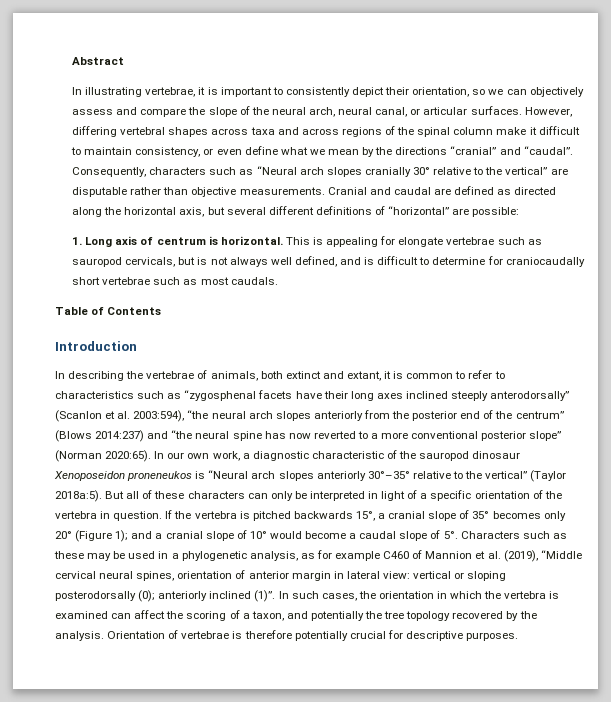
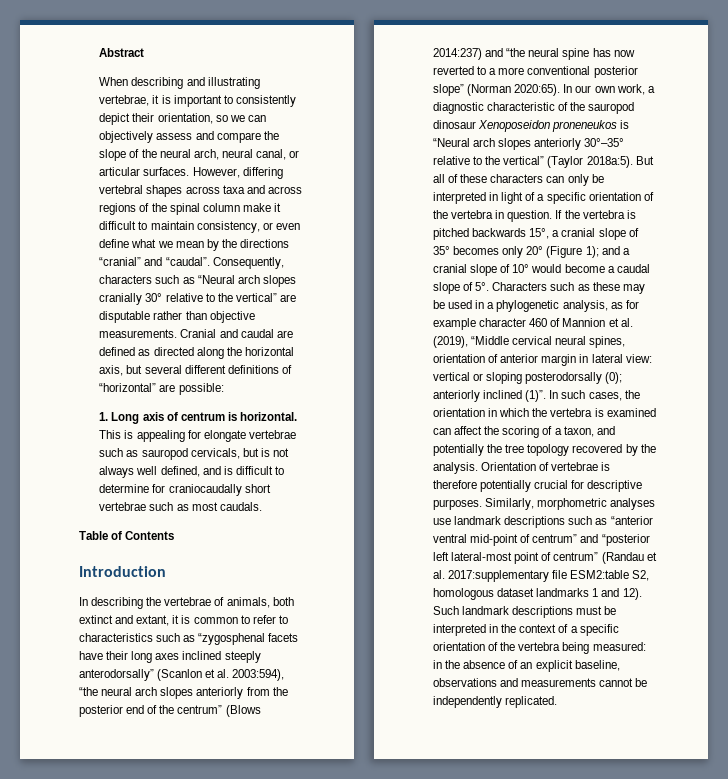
- In illustrating vertebrae, it is important to consistently depict their orientation, so we can objectively assess and compare the slope of the neural arch, neural canal, or articular surfaces.
+ When describing and illustrating vertebrae, it is important to consistently depict their orientation, so we can objectively assess and compare the slope of the neural arch, neural canal, or articular surfaces.
- Characters such as these may be used in a phylogenetic analysis, as for example C460 of Mannion et al. (2019), “Middle cervical neural spines, orientation of anterior margin in lateral view: vertical or sloping posterodorsally (0); anteriorly inclined (1)”.
+ Characters such as these may be used in a phylogenetic analysis, as for example character 460 of Mannion et al. (2019), “Middle cervical neural spines, orientation of anterior margin in lateral view: vertical or sloping posterodorsally (0); anteriorly inclined (1)”.
+ Similarly, morphometric analyses use landmark descriptions such as “anterior ventral mid-point of centrum” and “posterior left lateral-most point of centrum” (Randau et al. 2017:supplementary file ESM2:table S2, homologous dataset landmarks 1 and 12). Such landmark descriptions must be interpreted in the context of a specific orientation of the vertebra being measured: in the absence of an explicit baseline, observations and measurements cannot be independently replicated.

